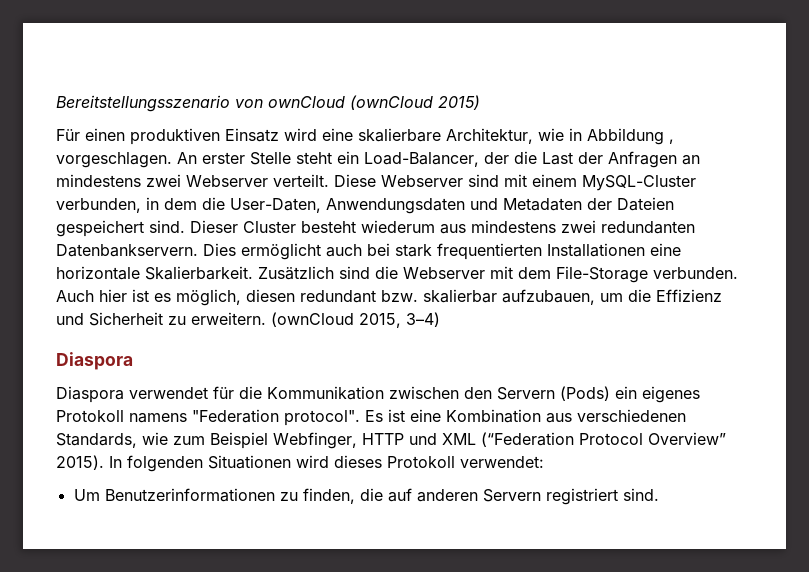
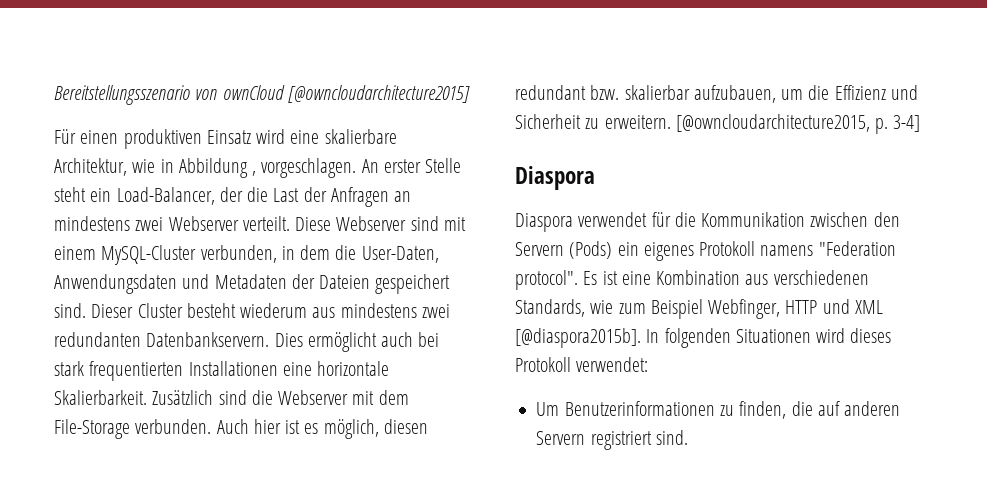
- Bereitstellungsszenario von ownCloud (ownCloud 2015)
+ Bereitstellungsszenario von ownCloud [@owncloudarchitecture2015]
- (ownCloud 2015, 3–4)
+ [@owncloudarchitecture2015, p. 3-4]
- Es ist eine Kombination aus verschiedenen Standards, wie zum Beispiel Webfinger, HTTP und XML (“Federation Protocol Overview” 2015).
+ Es ist eine Kombination aus verschiedenen Standards, wie zum Beispiel Webfinger, HTTP und XML [@diaspora2015b].

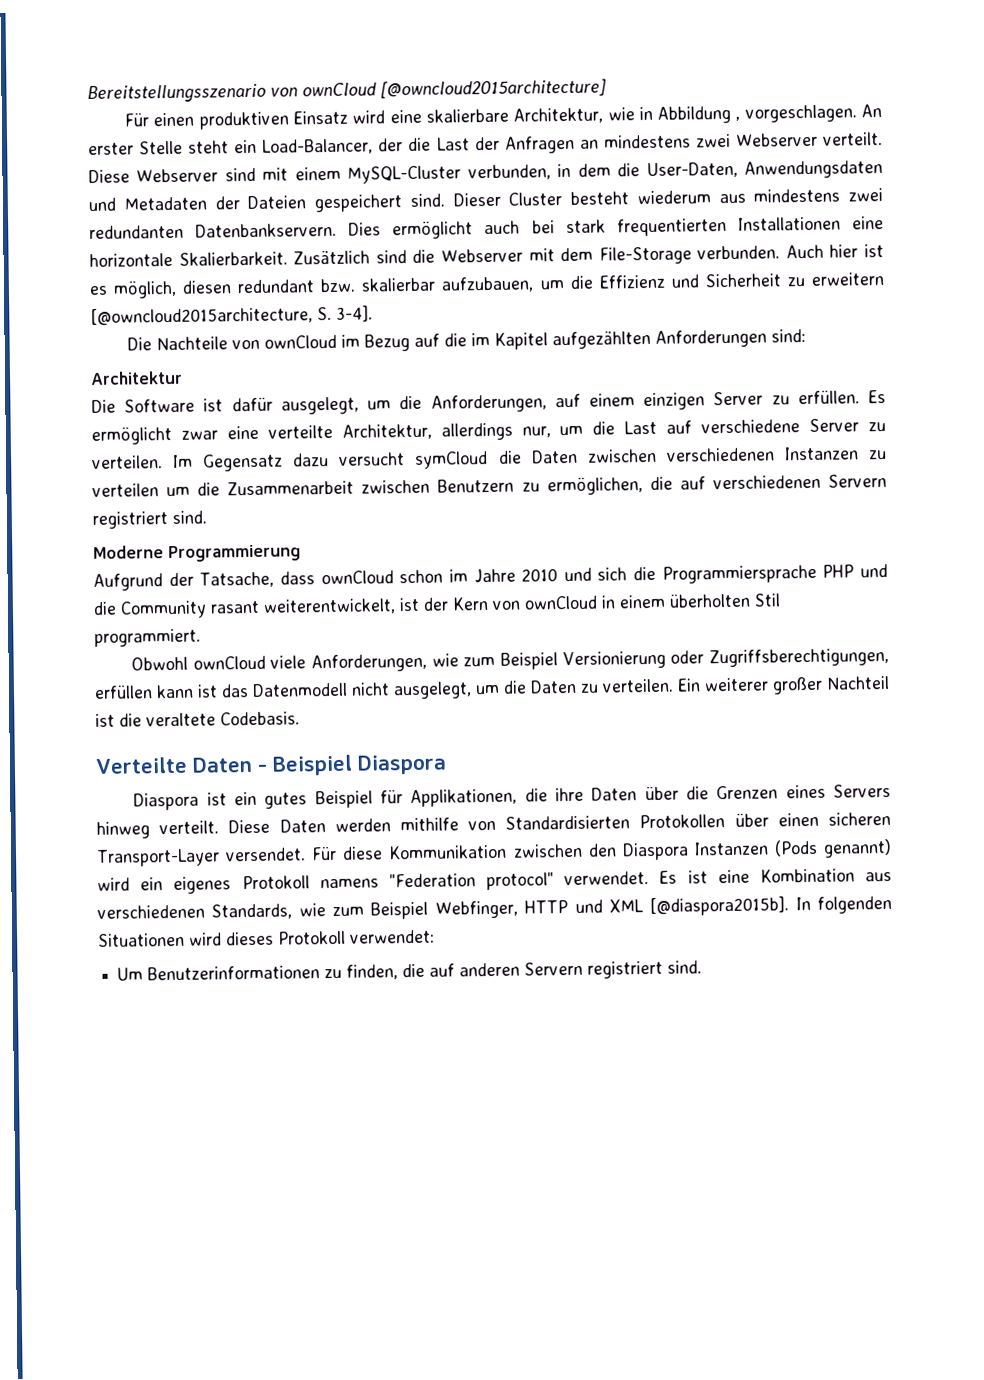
- Bereitstellungsszenario von ownCloud [@owncloudarchitecture2015]
+ Bereitstellungsszenario von ownCloud [@owncloud2015architecture]
- Auch hier ist es möglich, diesen redundant bzw. skalierbar aufzubauen, um die Effizienz und Sicherheit zu erweitern. [@owncloudarchitecture2015, p. 3-4]
- Diaspora
- Diaspora verwendet für die Kommunikation zwischen den Servern (Pods) ein eigenes Protokoll namens "Federation protocol".
+ Auch hier ist es möglich, diesen redundant bzw. skalierbar aufzubauen, um die Effizienz und Sicherheit zu erweitern [@owncloud2015architecture, S. 3-4].
+ Die Nachteile von ownCloud im Bezug auf die im Kapitel aufgezählten Anforderungen sind:
+ Architektur
+ Die Software ist dafür ausgelegt, um die Anforderungen, auf einem einzigen Server zu erfüllen. Es ermöglicht zwar eine verteilte Architektur, allerdings nur, um die Last auf verschiedene Server zu verteilen. Im Gegensatz dazu versucht symCloud die Daten zwischen verschiedenen Instanzen zu verteilen um die Zusammenarbeit zwischen Benutzern zu ermöglichen, die auf verschiedenen Servern registriert sind.
+ Moderne Programmierung
+ Aufgrund der Tatsache, dass ownCloud schon im Jahre 2010 und sich die Programmiersprache PHP und die Community rasant weiterentwickelt, ist der Kern von ownCloud in einem überholten Stil programmiert.
+ Obwohl ownCloud viele Anforderungen, wie zum Beispiel Versionierung oder Zugriffsberechtigungen, erfüllen kann ist das Datenmodell nicht ausgelegt, um die Daten zu verteilen. Ein weiterer großer Nachteil ist die veraltete Codebasis.
+ Verteilte Daten - Beispiel Diaspora
+ Diaspora ist ein gutes Beispiel für Applikationen, die ihre Daten über die Grenzen eines Servers hinweg verteilt. Diese Daten werden mithilfe von Standardisierten Protokollen über einen sicheren Transport-Layer versendet. Für diese Kommunikation zwischen den Diaspora Instanzen (Pods genannt) wird ein eigenes Protokoll namens "Federation protocol" verwendet.

